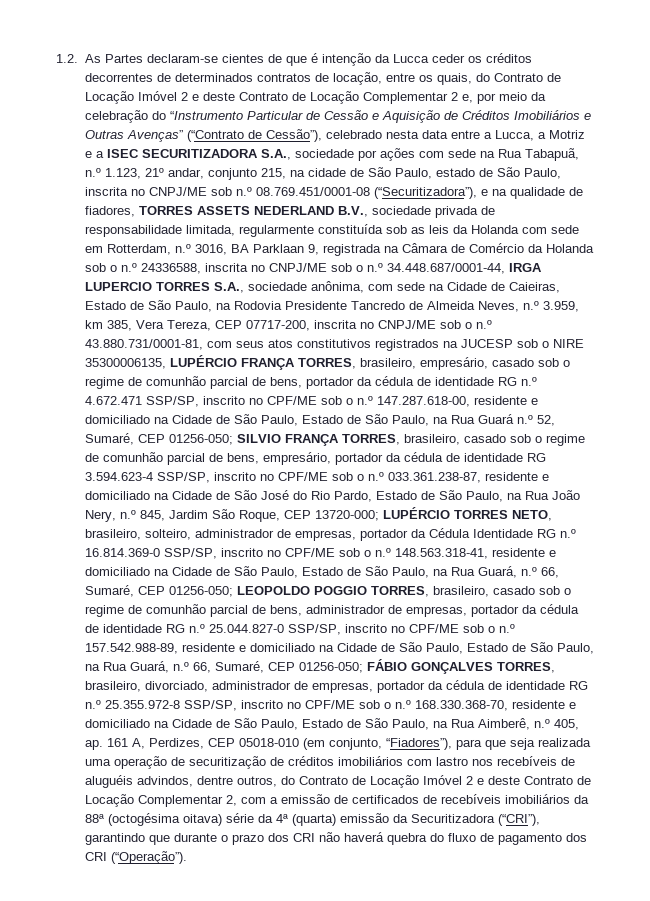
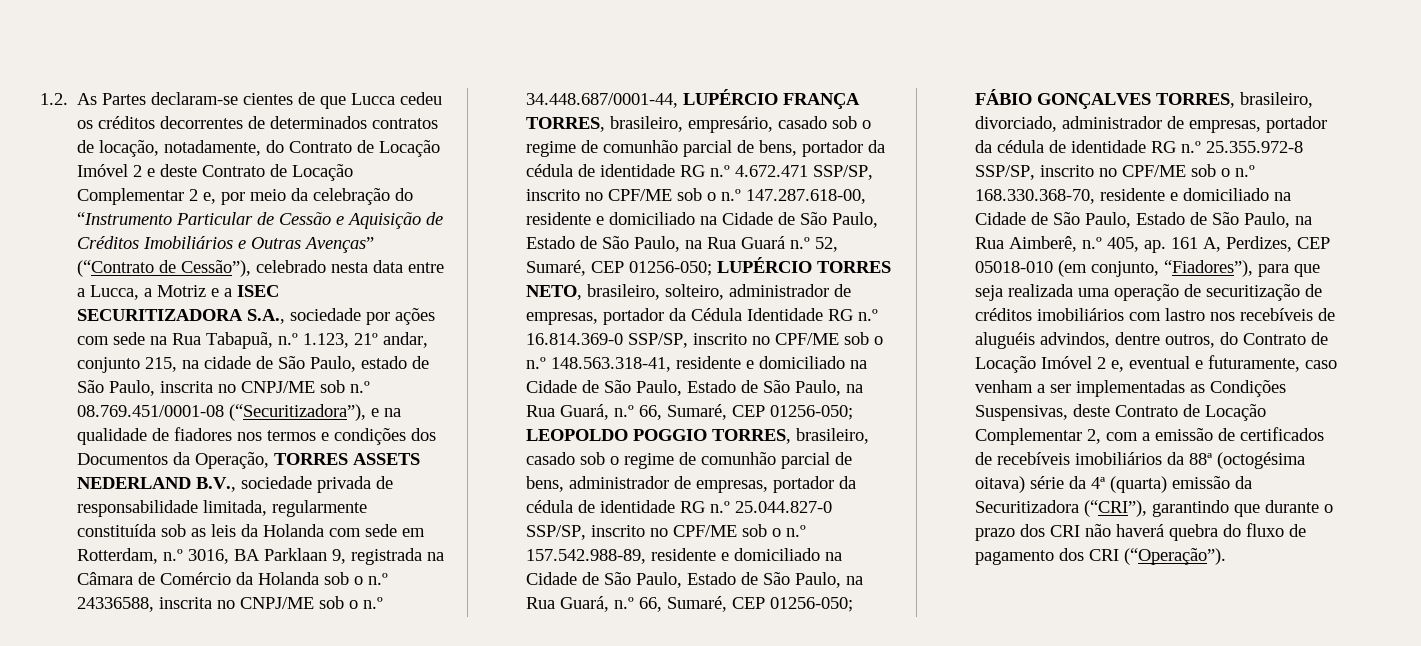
- 1.2. As Partes declaram-se cientes de que é intenção da Lucca ceder os créditos decorrentes de determinados contratos de locação, entre os quais, do Contrato de Locação Imóvel 2 e deste Contrato de Locação Complementar 2 e, por meio da celebração do “Instrumento Particular de Cessão e Aquisição de Créditos Imobiliários e Outras Avenças” (“Contrato de Cessão”), celebrado nesta data entre a Lucca, a Motriz e a ISEC SECURITIZADORA S.A., sociedade por ações com sede na Rua Tabapuã, n.º 1.123, 21º andar, conjunto 215, na cidade de São Paulo, estado de São Paulo, inscrita no CNPJ/ME sob n.º 08.769.451/0001-08 (“Securitizadora”), e na qualidade de fiadores, TORRES ASSETS NEDERLAND B.V., sociedade privada de responsabilidade limitada, regularmente constituída sob as leis da Holanda com sede em Rotterdam, n.º 3016, BA Parklaan 9, registrada na Câmara de Comércio da Holanda sob o n.º 24336588, inscrita no CNPJ/ME sob o n.º 34.448.687/0001-44, IRGA LUPERCIO TORRES S.A., sociedade anônima, com sede na Cidade de Caieiras, Estado de São Paulo, na Rodovia Presidente Tancredo de Almeida Neves, n.º 3.959, km 385, Vera Tereza, CEP 07717-200, inscrita no CNPJ/ME sob o n.º 43.880.731/0001-81, com seus atos constitutivos registrados na JUCESP sob o NIRE 35300006135, LUPÉRCIO FRANÇA TORRES, brasileiro, empresário, casado sob o regime de comunhão parcial de bens, portador da cédula de identidade RG n.º 4.672.471 SSP/SP, inscrito no CPF/ME sob o n.º 147.287.618-00, residente e domiciliado na Cidade de São Paulo, Estado de São Paulo, na Rua Guará n.º 52, Sumaré, CEP 01256-050;
+ 1.2. As Partes declaram-se cientes de que Lucca cedeu os créditos decorrentes de determinados contratos de locação, notadamente, do Contrato de Locação Imóvel 2 e deste Contrato de Locação Complementar 2 e, por meio da celebração do “Instrumento Particular de Cessão e Aquisição de Créditos Imobiliários e Outras Avenças” (“Contrato de Cessão”), celebrado nesta data entre a Lucca, a Motriz e a ISEC SECURITIZADORA S.A., sociedade por ações com sede na Rua Tabapuã, n.º 1.123, 21º andar, conjunto 215, na cidade de São Paulo, estado de São Paulo, inscrita no CNPJ/ME sob n.º 08.769.451/0001-08 (“Securitizadora”), e na qualidade de fiadores nos termos e condições dos Documentos da Operação, TORRES ASSETS NEDERLAND B.V., sociedade privada de responsabilidade limitada, regularmente constituída sob as leis da Holanda com sede em Rotterdam, n.º 3016, BA Parklaan 9, registrada na Câmara de Comércio da Holanda sob o n.º 24336588, inscrita no CNPJ/ME sob o n.º 34.448.687/0001-44, LUPÉRCIO FRANÇA TORRES, brasileiro, empresário, casado sob o regime de comunhão parcial de bens, portador da cédula de identidade RG n.º 4.672.471 SSP/SP, inscrito no CPF/ME sob o n.º 147.287.618-00, residente e domiciliado na Cidade de São Paulo, Estado de São Paulo, na Rua Guará n.º 52, Sumaré, CEP 01256-050;
- SILVIO FRANÇA TORRES, brasileiro, casado sob o regime de comunhão parcial de bens, empresário, portador da cédula de identidade RG 3.594.623-4 SSP/SP, inscrito no CPF/ME sob o n.º 033.361.238-87, residente e domiciliado na Cidade de São José do Rio Pardo, Estado de São Paulo, na Rua João Nery, n.º 845, Jardim São Roque, CEP 13720-000;
- 161 A, Perdizes, CEP 05018-010 (em conjunto, “Fiadores”), para que seja realizada uma operação de securitização de créditos imobiliários com lastro nos recebíveis de aluguéis advindos, dentre outros, do Contrato de Locação Imóvel 2 e deste Contrato de Locação Complementar 2, com a emissão de certificados de recebíveis imobiliários da 88ª (octogésima oitava) série da 4ª (quarta) emissão da Securitizadora (“CRI”), garantindo que durante o prazo dos CRI não haverá quebra do fluxo de pagamento dos CRI (“Operação”).
+ 161 A, Perdizes, CEP 05018-010 (em conjunto, “Fiadores”), para que seja realizada uma operação de securitização de créditos imobiliários com lastro nos recebíveis de aluguéis advindos, dentre outros, do Contrato de Locação Imóvel 2 e, eventual e futuramente, caso venham a ser implementadas as Condições Suspensivas, deste Contrato de Locação Complementar 2, com a emissão de certificados de recebíveis imobiliários da 88ª (octogésima oitava) série da 4ª (quarta) emissão da Securitizadora (“CRI”), garantindo que durante o prazo dos CRI não haverá quebra do fluxo de pagamento dos CRI (“Operação”).

